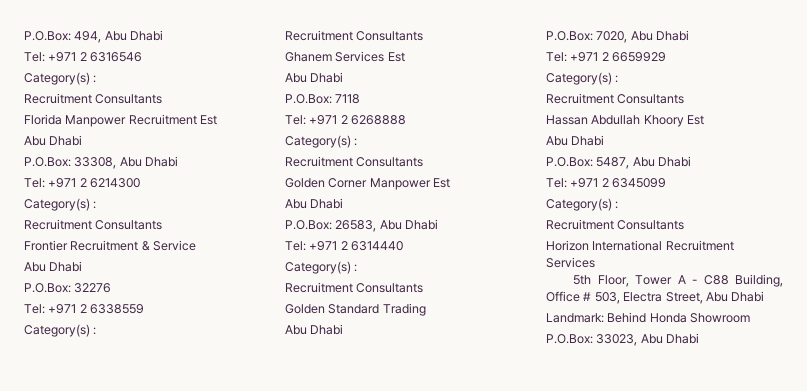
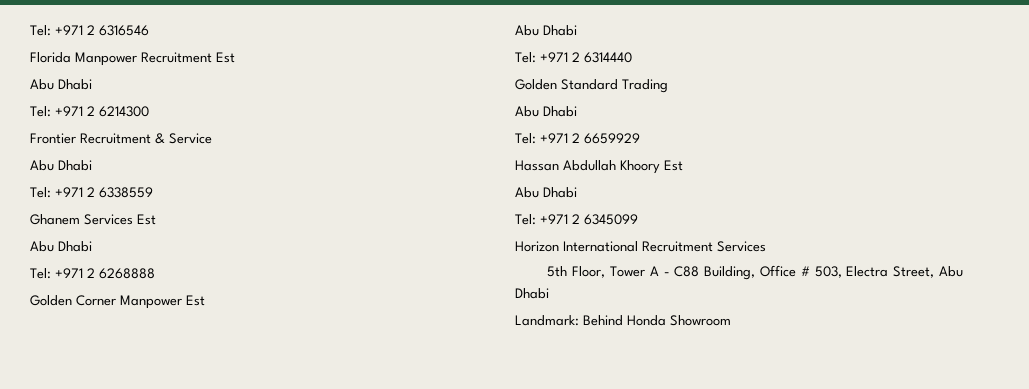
- P.O.Box: 494, Abu Dhabi
  Tel: +971 2 6316546
- Category(s) :
- Recruitment Consultants
- P.O.Box: 33308, Abu Dhabi
  Tel: +971 2 6214300
- Category(s) :
- Recruitment Consultants
- P.O.Box: 32276
  Tel: +971 2 6338559
- Category(s) :
- Recruitment Consultants
- P.O.Box: 7118
  Tel: +971 2 6268888
- Category(s) :
- Recruitment Consultants
- P.O.Box: 26583, Abu Dhabi
  Tel: +971 2 6314440
- Category(s) :
- Recruitment Consultants
- P.O.Box: 7020, Abu Dhabi
  Tel: +971 2 6659929
- Category(s) :
- Recruitment Consultants
- P.O.Box: 5487, Abu Dhabi
  Tel: +971 2 6345099
- Category(s) :
- Recruitment Consultants
- P.O.Box: 33023, Abu Dhabi

